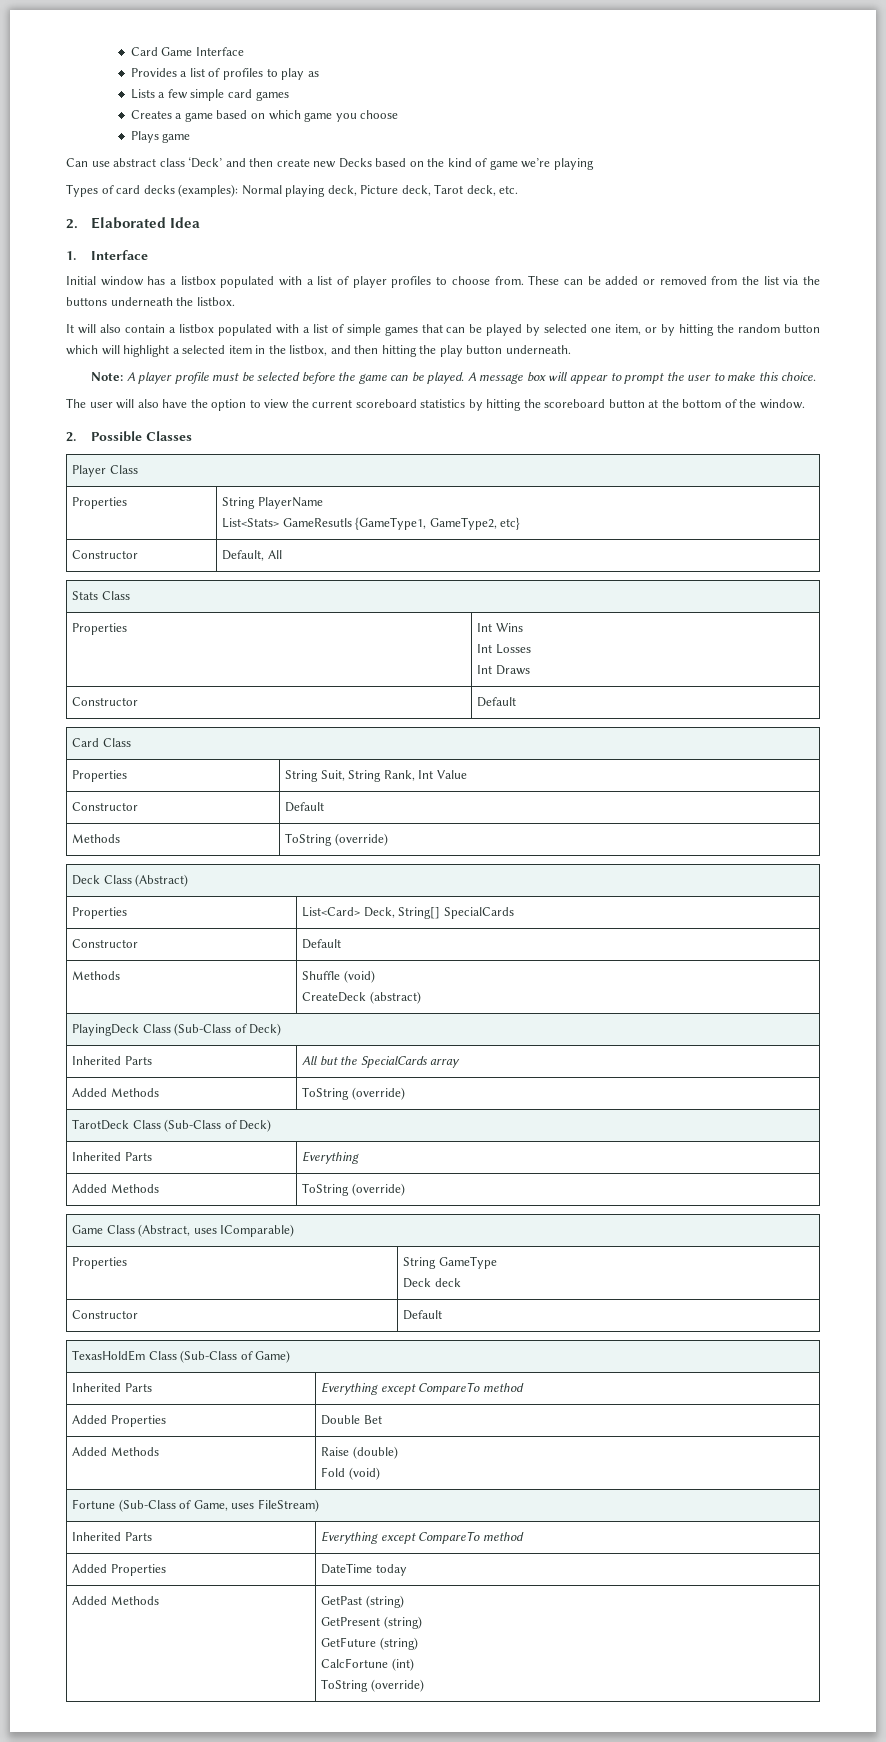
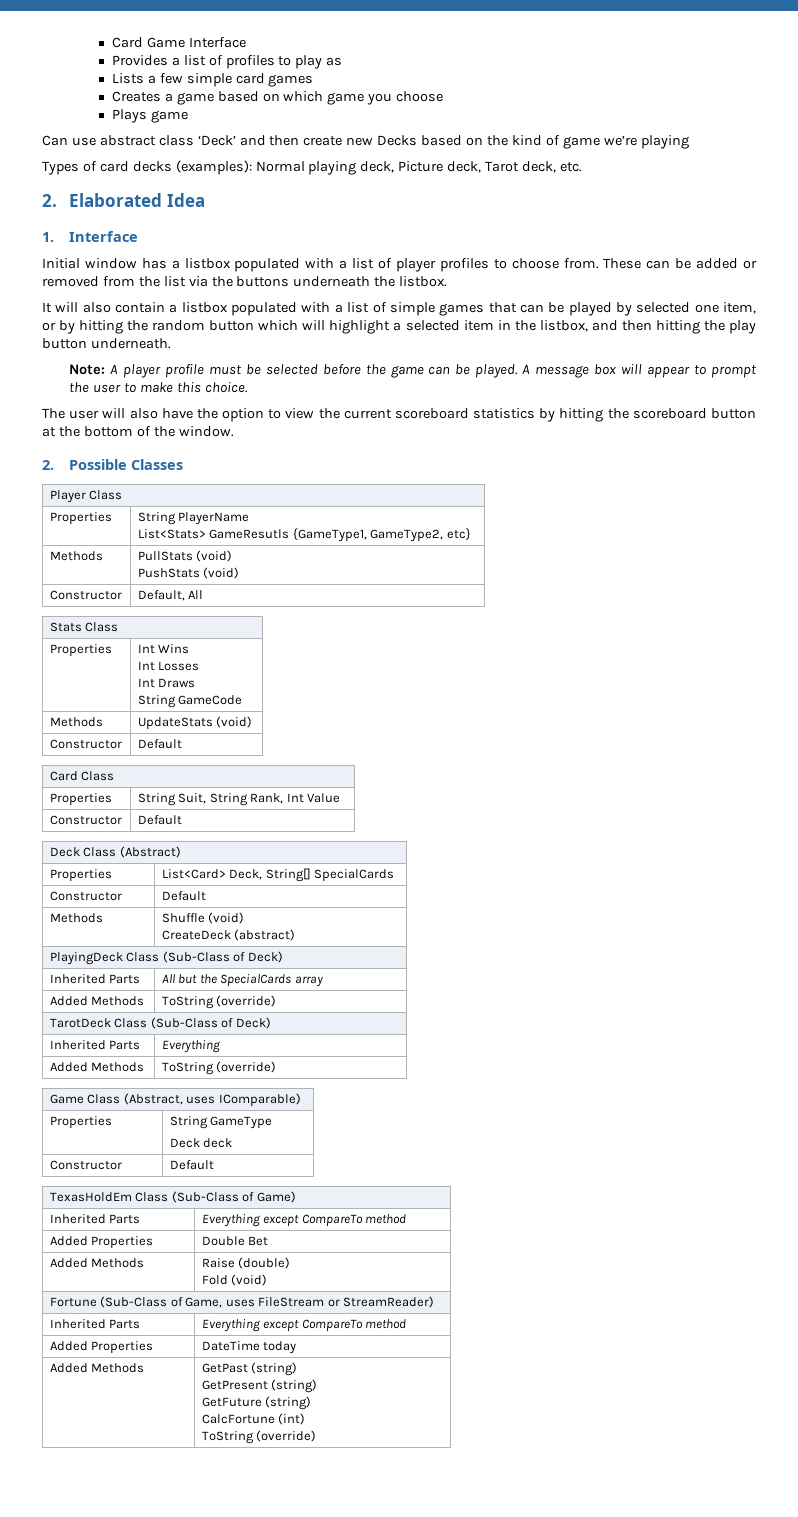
+ Methods | PullStats (void)
+ PushStats (void)
  Properties | Int Wins
  Int Losses
  Int Draws
+ String GameCode
+ Methods | UpdateStats (void)
  Properties | String Suit, String Rank, Int Value
  Constructor | Default
- Methods | ToString (override)
- Fortune (Sub-Class of Game, uses FileStream)
+ Fortune (Sub-Class of Game, uses FileStream or StreamReader)

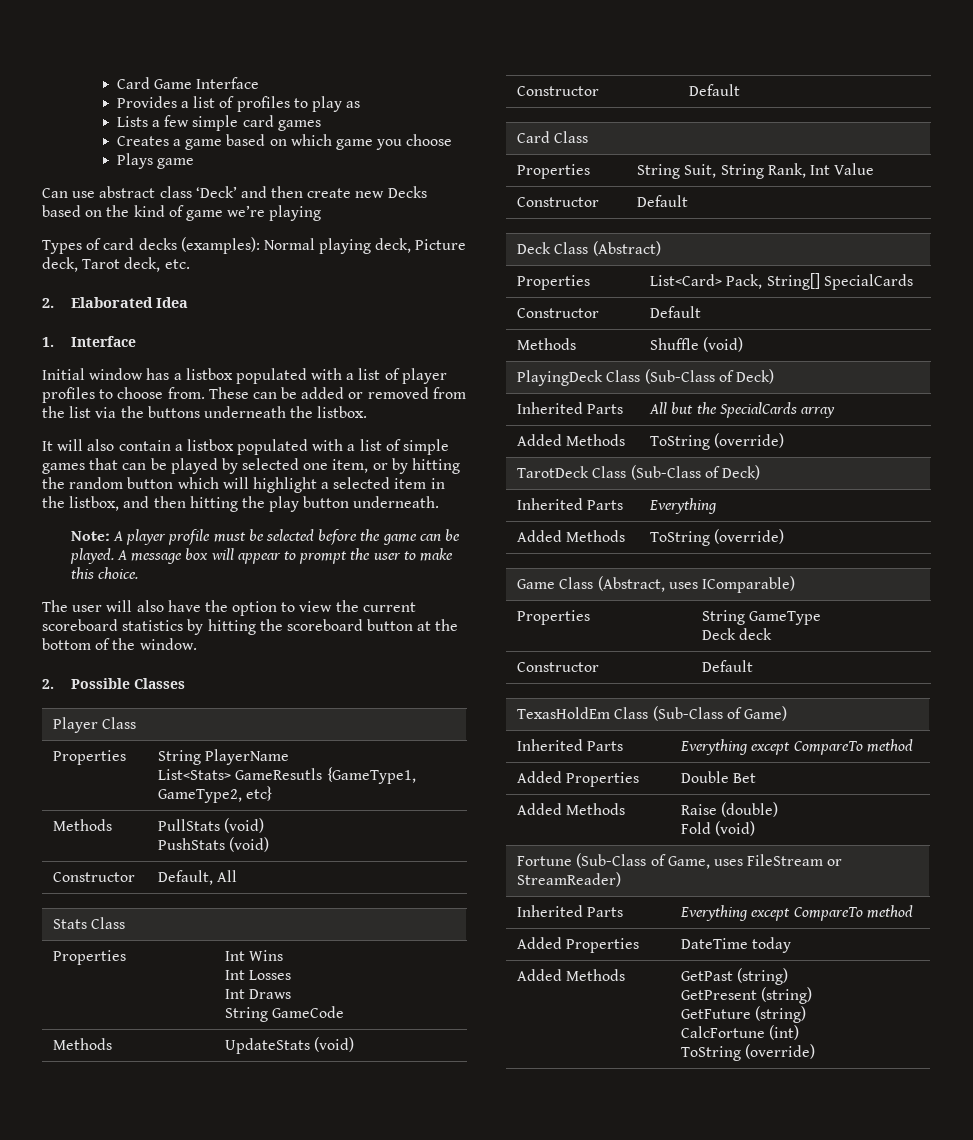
- Properties | List<Card> Deck, String[] SpecialCards
+ Properties | List<Card> Pack, String[] SpecialCards
  Methods | Shuffle (void)
- CreateDeck (abstract)

